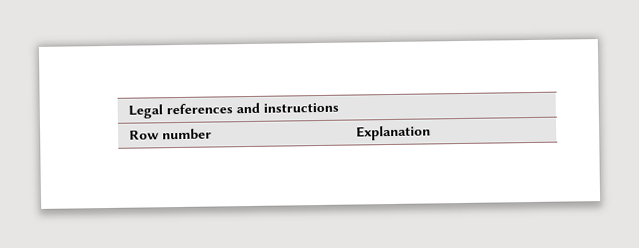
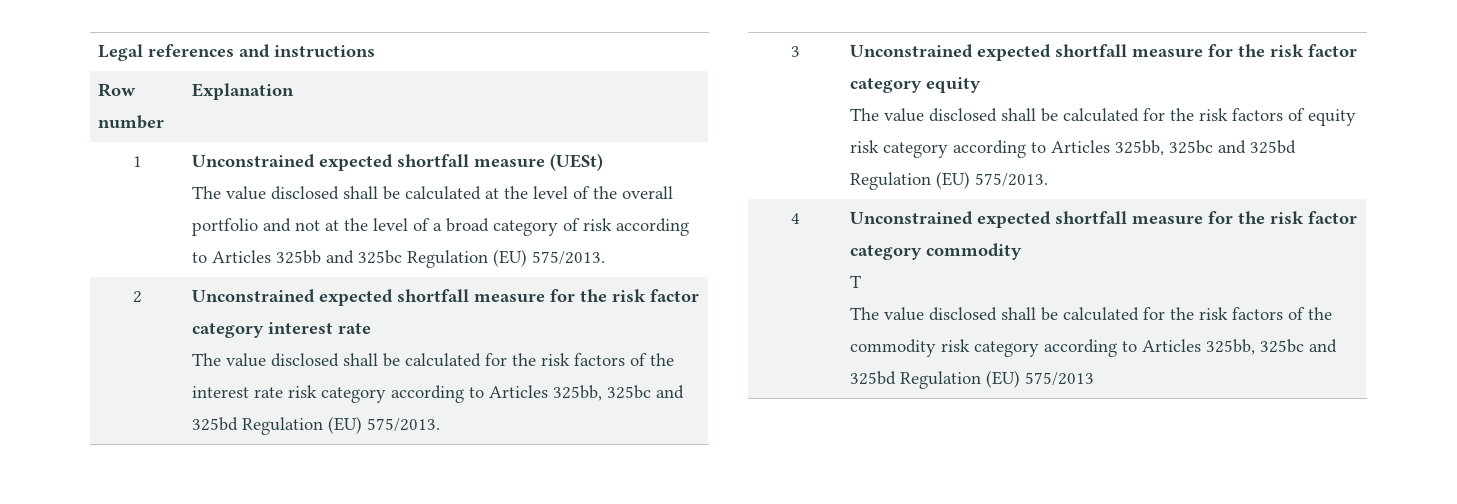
+ 1 | Unconstrained expected shortfall measure (UESt)
+ The value disclosed shall be calculated at the level of the overall portfolio and not at the level of a broad category of risk according to Articles 325bb and 325bc Regulation (EU) 575/2013.
+ 2 | Unconstrained expected shortfall measure for the risk factor category interest rate
+ The value disclosed shall be calculated for the risk factors of the interest rate risk category according to Articles 325bb, 325bc and 325bd Regulation (EU) 575/2013.
+ 3 | Unconstrained expected shortfall measure for the risk factor category equity
+ The value disclosed shall be calculated for the risk factors of equity risk category according to Articles 325bb, 325bc and 325bd Regulation (EU) 575/2013.
+ 4 | Unconstrained expected shortfall measure for the risk factor category commodity
+ T
+ The value disclosed shall be calculated for the risk factors of the commodity risk category according to Articles 325bb, 325bc and 325bd Regulation (EU) 575/2013

